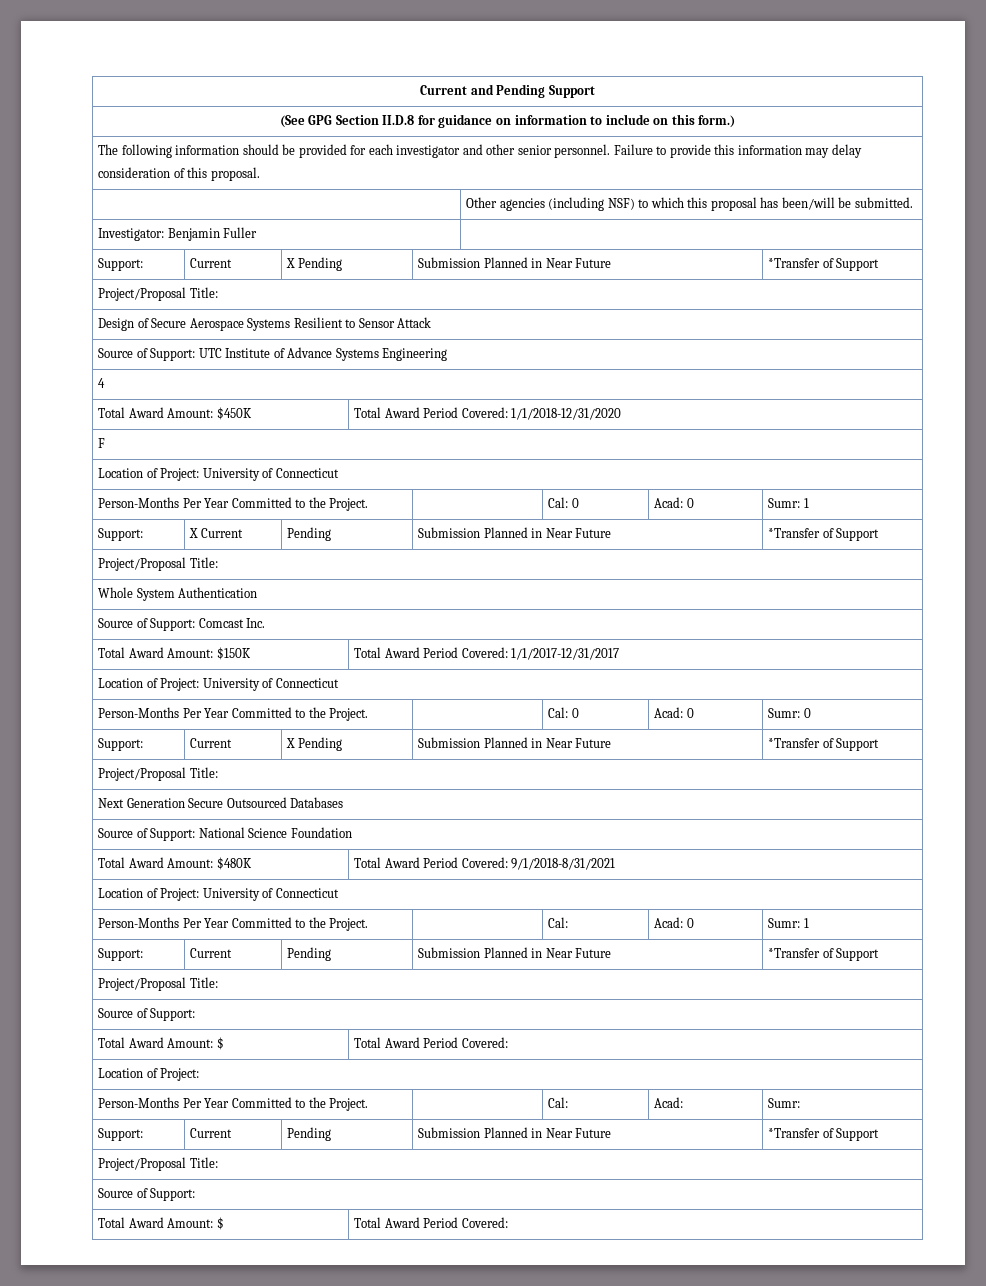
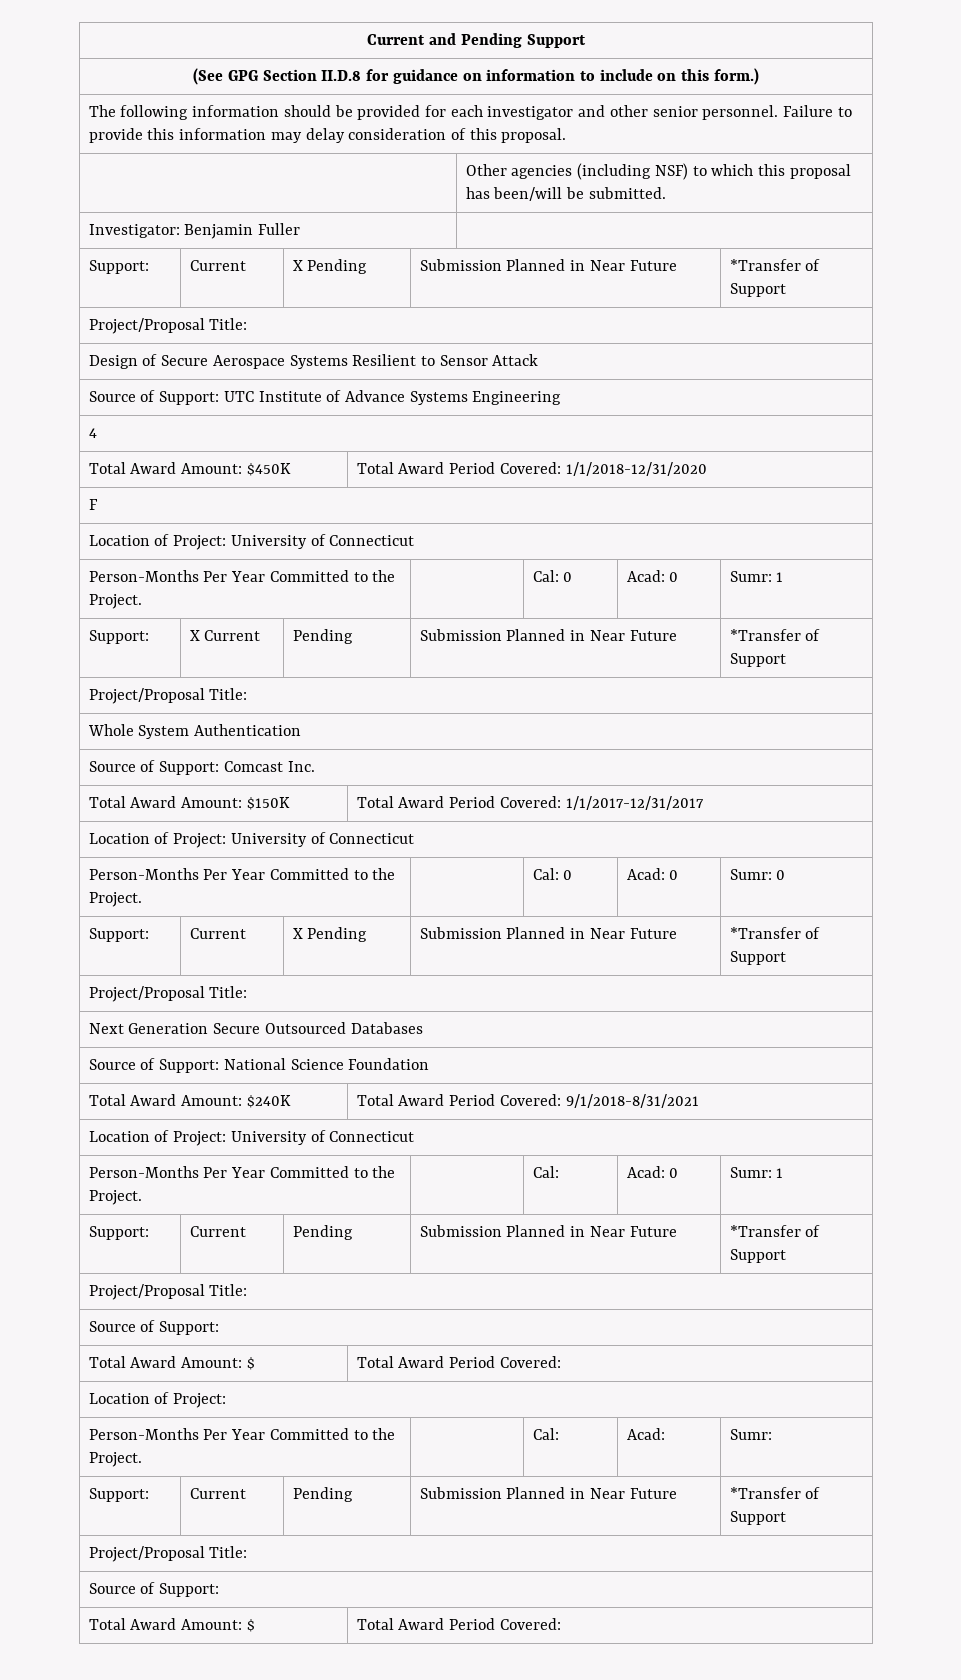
- Total Award Amount: $480K | Total Award Period Covered: 9/1/2018-8/31/2021
+ Total Award Amount: $240K | Total Award Period Covered: 9/1/2018-8/31/2021

